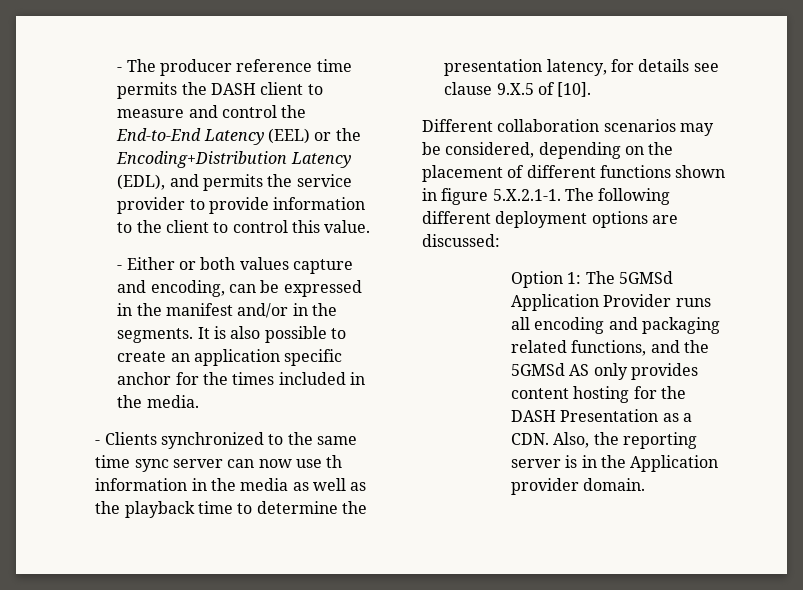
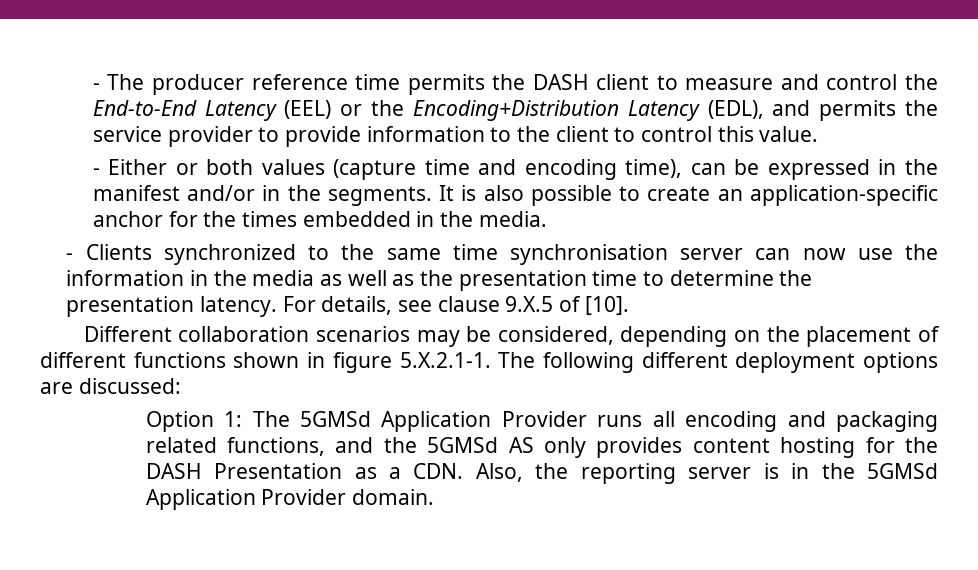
- - Either or both values capture and encoding, can be expressed in the manifest and/or in the segments.
+ - Either or both values (capture time and encoding time), can be expressed in the manifest and/or in the segments.
- It is also possible to create an application specific anchor for the times included in the media.
+ It is also possible to create an application-specific anchor for the times embedded in the media.
- - Clients synchronized to the same time sync server can now use th information in the media as well as the playback time to determine the presentation latency, for details see clause 9.X.5 of [10].
+ - Clients synchronized to the same time synchronisation server can now use the information in the media as well as the presentation time to determine the presentation latency. For details, see clause 9.X.5 of [10].
- Option 1: The 5GMSd Application Provider runs all encoding and packaging related functions, and the 5GMSd AS only provides content hosting for the DASH Presentation as a CDN. Also, the reporting server is in the Application provider domain.
+ Option 1: The 5GMSd Application Provider runs all encoding and packaging related functions, and the 5GMSd AS only provides content hosting for the DASH Presentation as a CDN. Also, the reporting server is in the 5GMSd Application Provider domain.

